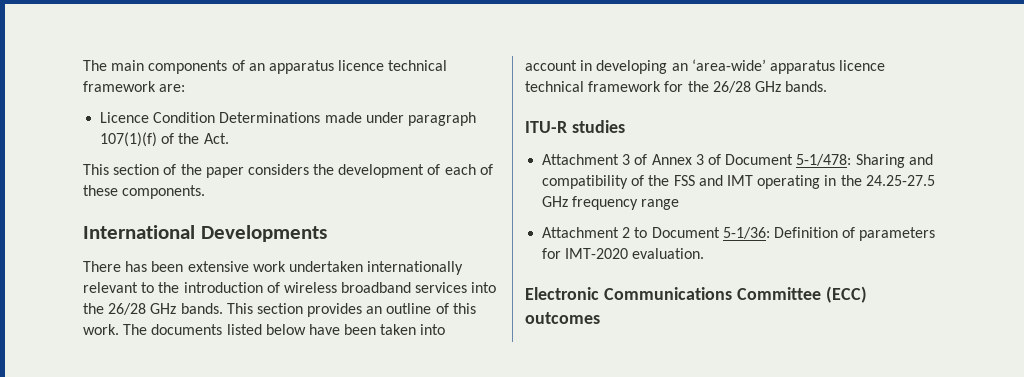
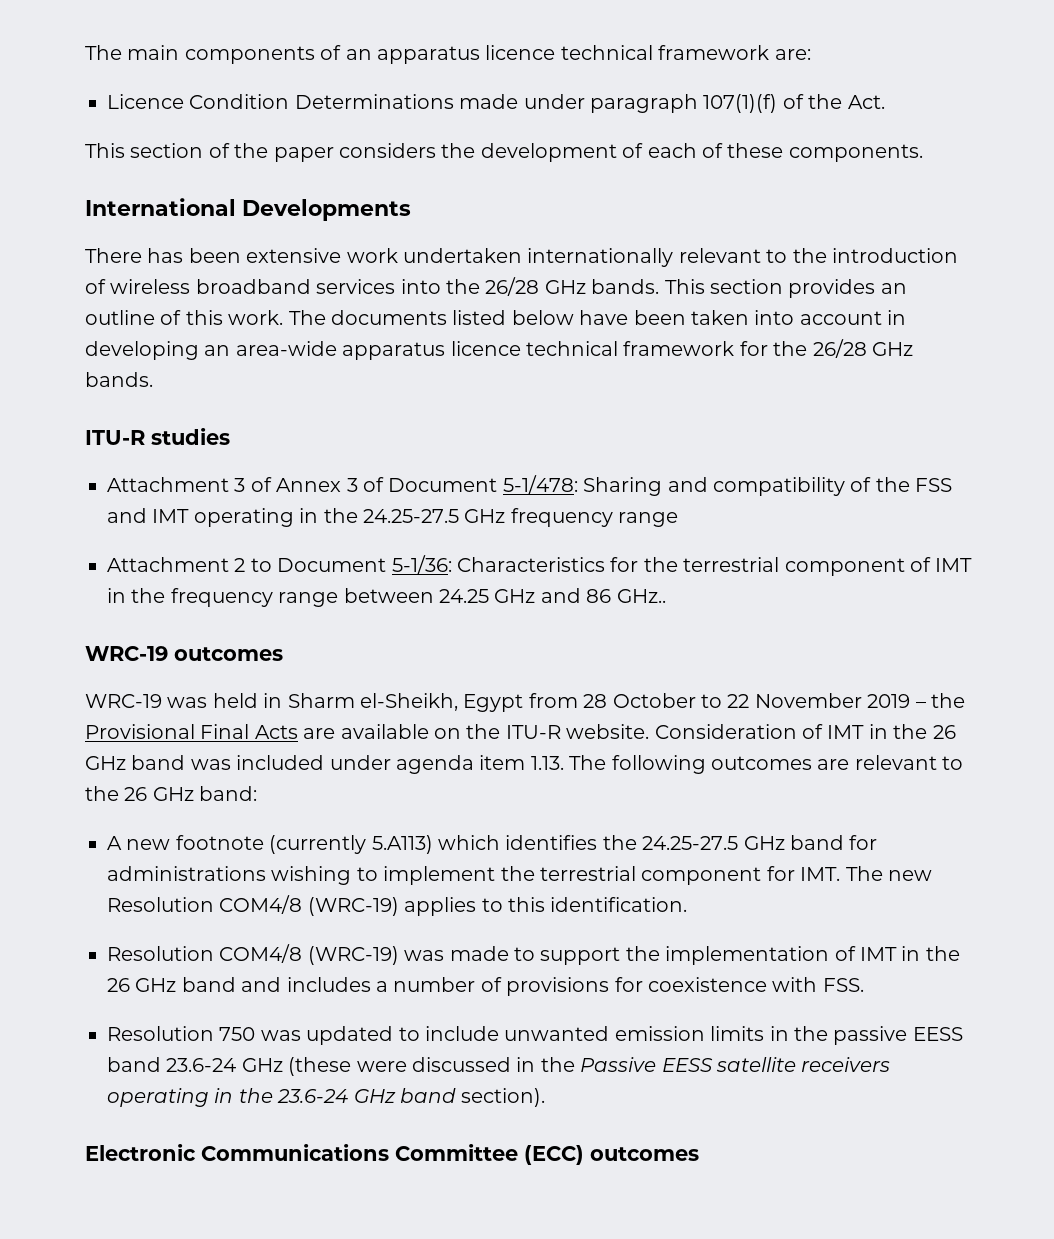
- The documents listed below have been taken into account in developing an ‘area-wide’ apparatus licence technical framework for the 26/28 GHz bands.
+ The documents listed below have been taken into account in developing an area-wide apparatus licence technical framework for the 26/28 GHz bands.
- Attachment 2 to Document 5-1/36: Definition of parameters for IMT-2020 evaluation.
+ Attachment 2 to Document 5-1/36: Characteristics for the terrestrial component of IMT in the frequency range between 24.25 GHz and 86 GHz..
+ WRC-19 outcomes
+ WRC-19 was held in Sharm el-Sheikh, Egypt from 28 October to 22 November 2019 – the Provisional Final Acts are available on the ITU-R website. Consideration of IMT in the 26 GHz band was included under agenda item 1.13. The following outcomes are relevant to the 26 GHz band:
+ A new footnote (currently 5.A113) which identifies the 24.25-27.5 GHz band for administrations wishing to implement the terrestrial component for IMT. The new Resolution COM4/8 (WRC-19) applies to this identification.
+ Resolution COM4/8 (WRC-19) was made to support the implementation of IMT in the 26 GHz band and includes a number of provisions for coexistence with FSS.
+ Resolution 750 was updated to include unwanted emission limits in the passive EESS band 23.6-24 GHz (these were discussed in the Passive EESS satellite receivers operating in the 23.6-24 GHz band section).

